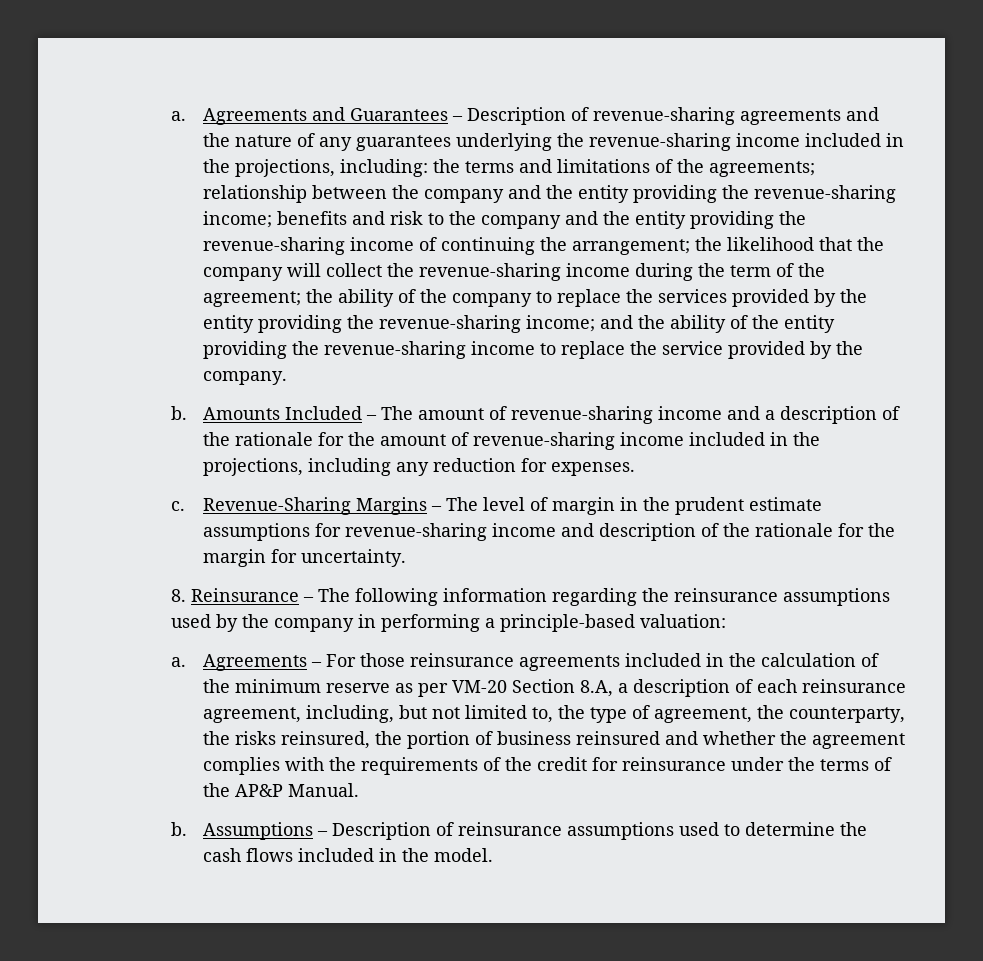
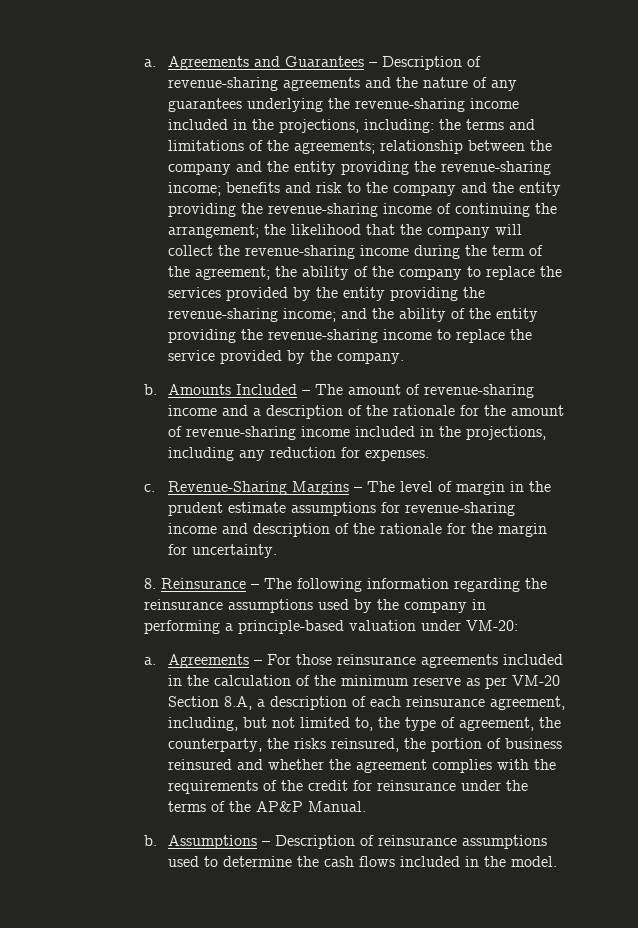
- 8. Reinsurance – The following information regarding the reinsurance assumptions used by the company in performing a principle-based valuation:
+ 8. Reinsurance – The following information regarding the reinsurance assumptions used by the company in performing a principle-based valuation under VM-20:

